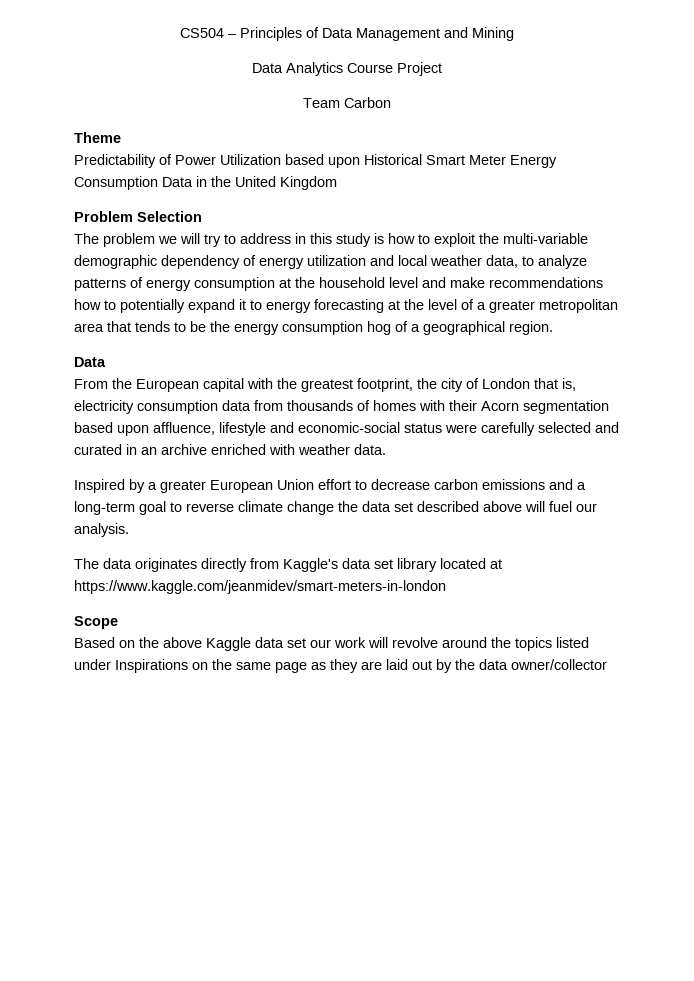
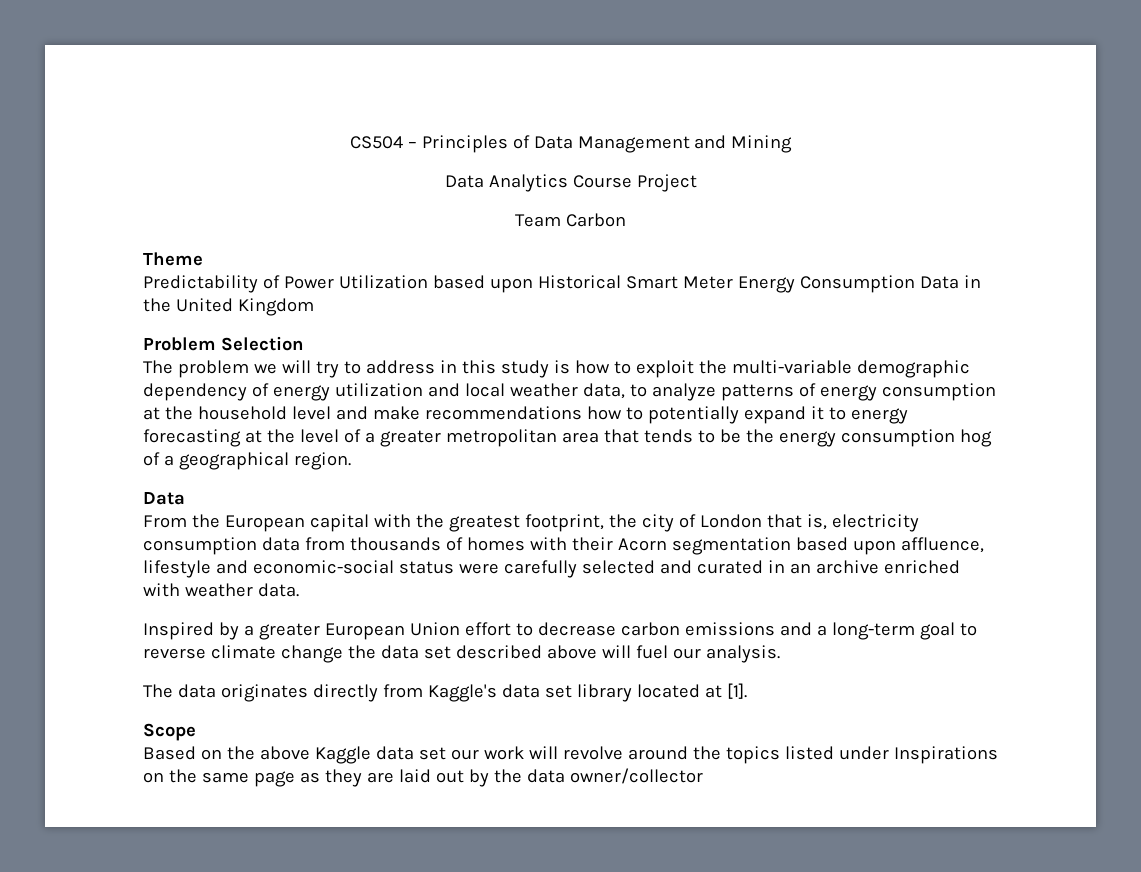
- The data originates directly from Kaggle's data set library located at https://www.kaggle.com/jeanmidev/smart-meters-in-london
+ The data originates directly from Kaggle's data set library located at [1].

